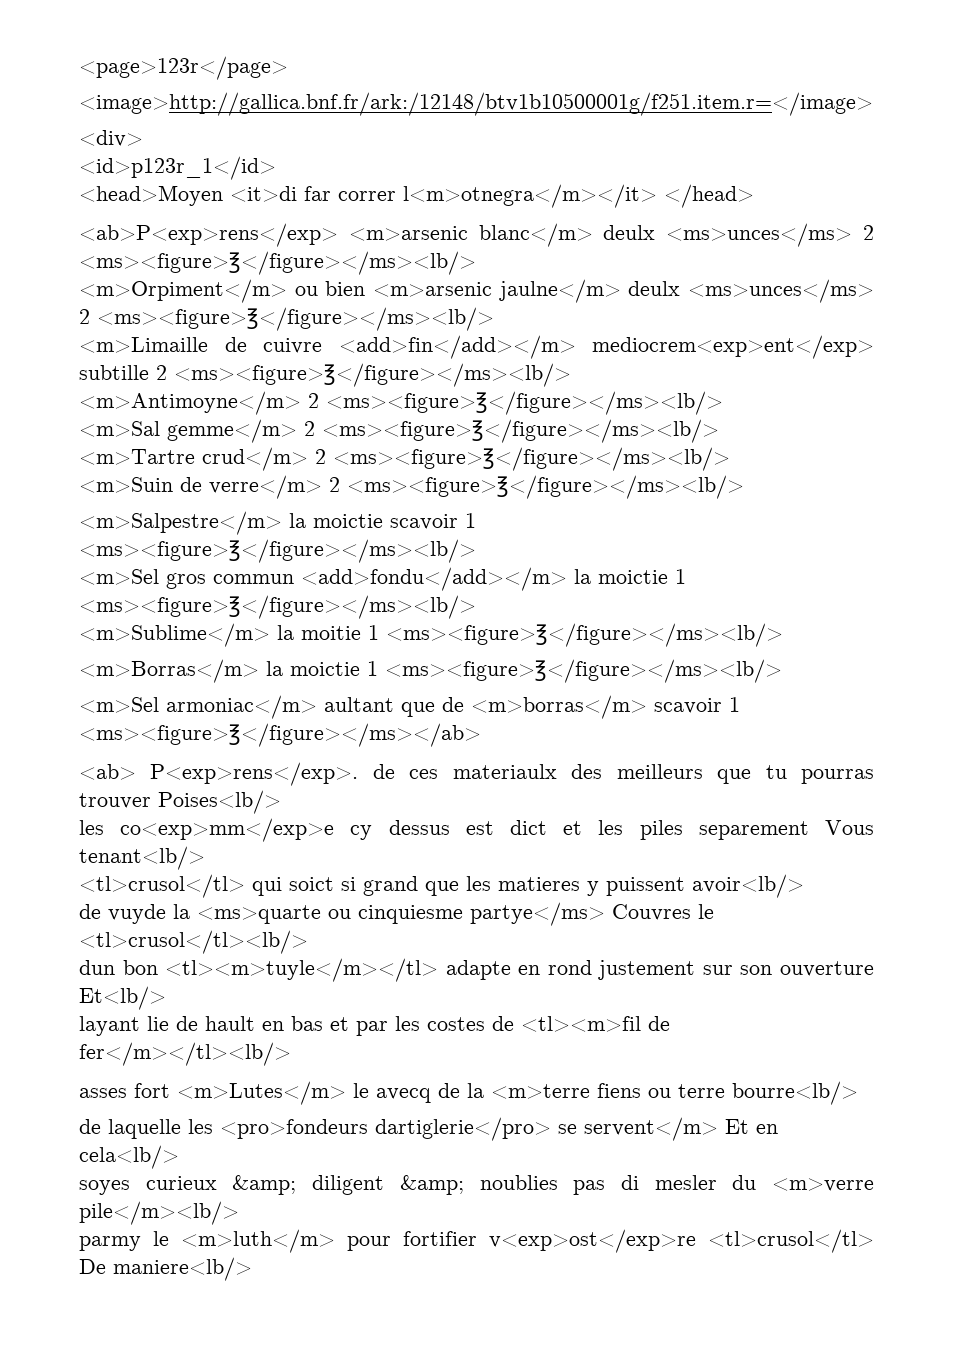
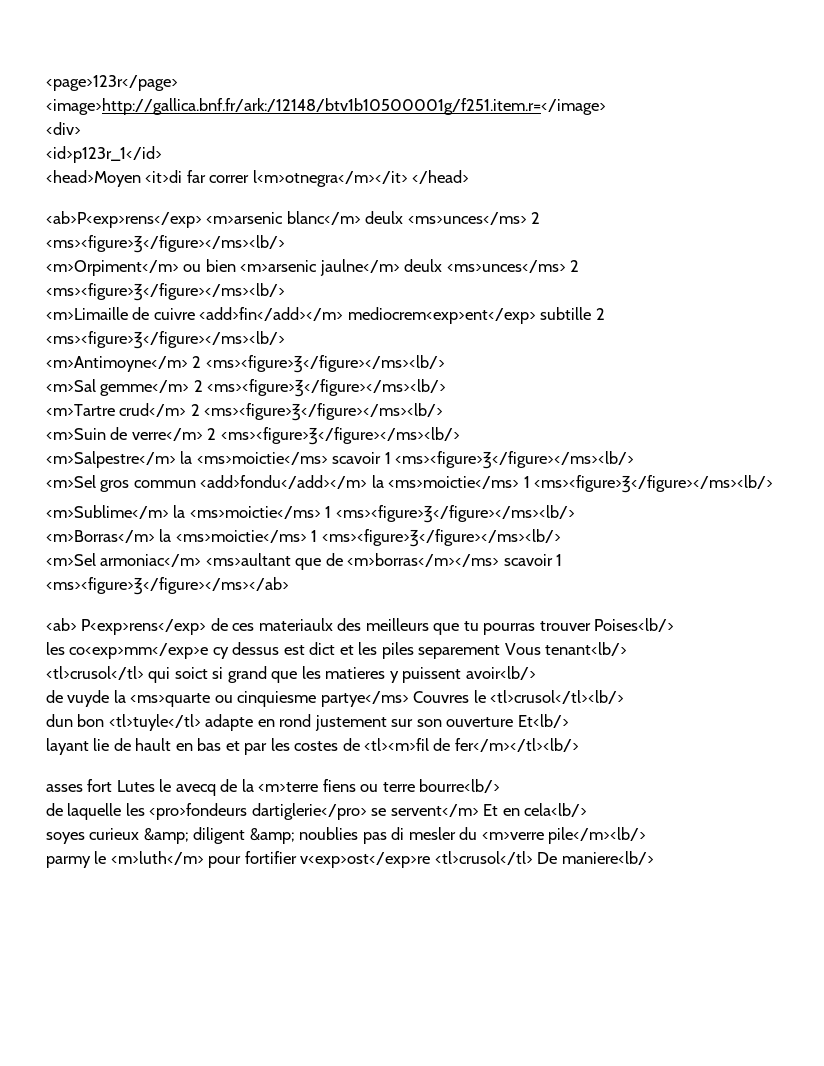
- <m>Salpestre</m> la moictie scavoir 1 <ms><figure>℥</figure></ms><lb/>
+ <m>Salpestre</m> la <ms>moictie</ms> scavoir 1 <ms><figure>℥</figure></ms><lb/>
- <m>Sel gros commun <add>fondu</add></m> la moictie 1 <ms><figure>℥</figure></ms><lb/>
+ <m>Sel gros commun <add>fondu</add></m> la <ms>moictie</ms> 1 <ms><figure>℥</figure></ms><lb/>
- <m>Sublime</m> la moitie 1 <ms><figure>℥</figure></ms><lb/>
+ <m>Sublime</m> la <ms>moictie</ms> 1 <ms><figure>℥</figure></ms><lb/>
- <m>Borras</m> la moictie 1 <ms><figure>℥</figure></ms><lb/>
+ <m>Borras</m> la <ms>moictie</ms> 1 <ms><figure>℥</figure></ms><lb/>
- <m>Sel armoniac</m> aultant que de <m>borras</m> scavoir 1 <ms><figure>℥</figure></ms></ab>
+ <m>Sel armoniac</m> <ms>aultant que de <m>borras</m></ms> scavoir 1 <ms><figure>℥</figure></ms></ab>
- <ab> P<exp>rens</exp>. de ces materiaulx des meilleurs que tu pourras trouver Poises<lb/>
+ <ab> P<exp>rens</exp> de ces materiaulx des meilleurs que tu pourras trouver Poises<lb/>
- dun bon <tl><m>tuyle</m></tl> adapte en rond justement sur son ouverture Et<lb/>
+ dun bon <tl>tuyle</tl> adapte en rond justement sur son ouverture Et<lb/>
- asses fort <m>Lutes</m> le avecq de la <m>terre fiens ou terre bourre<lb/>
+ asses fort Lutes le avecq de la <m>terre fiens ou terre bourre<lb/>

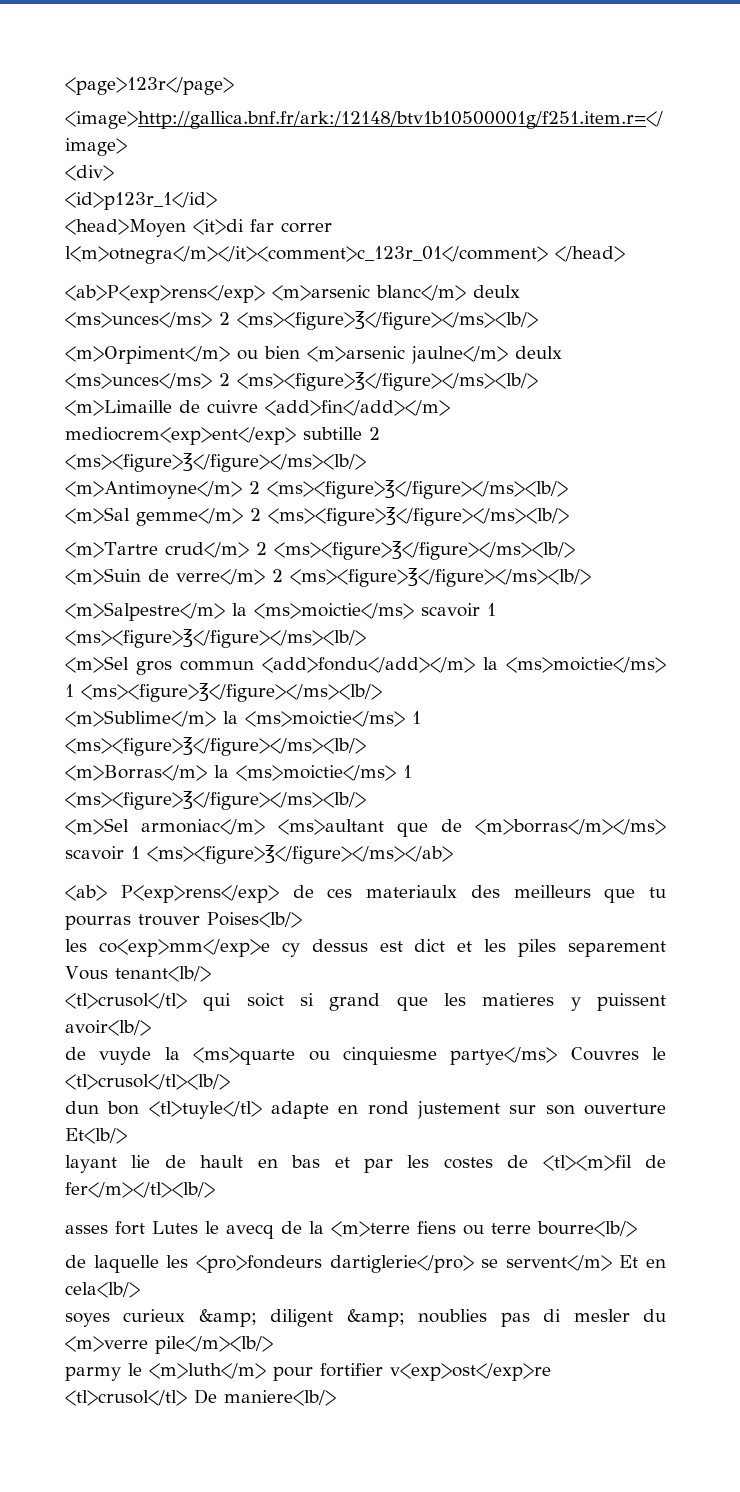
- <head>Moyen <it>di far correr l<m>otnegra</m></it> </head>
+ <head>Moyen <it>di far correr l<m>otnegra</m></it><comment>c_123r_01</comment> </head>

